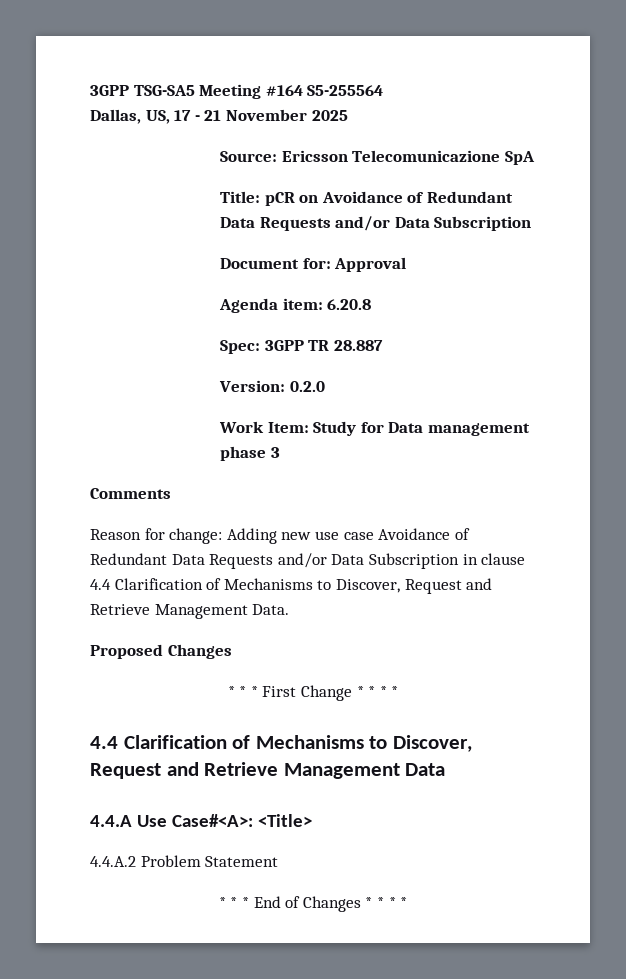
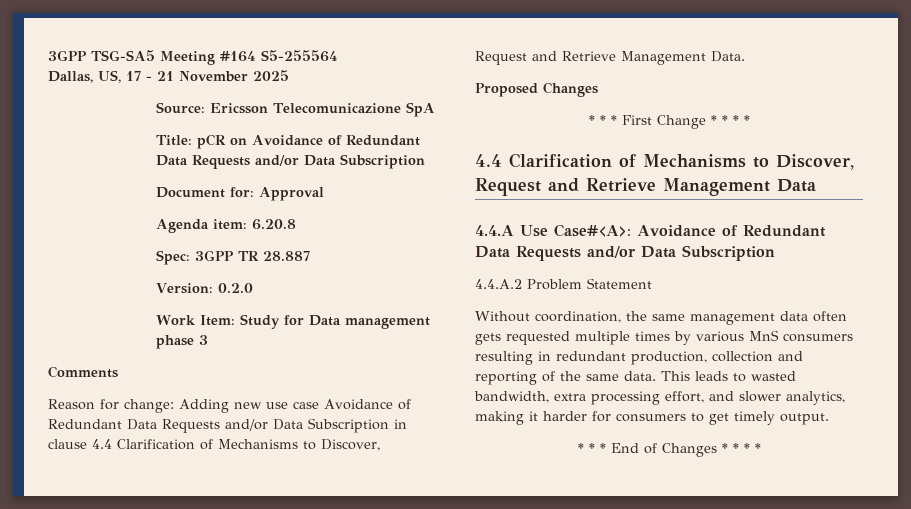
- 4.4.A Use Case#<A>: <Title>
+ 4.4.A Use Case#<A>: Avoidance of Redundant Data Requests and/or Data Subscription
  4.4.A.2 Problem Statement
+ Without coordination, the same management data often gets requested multiple times by various MnS consumers resulting in redundant production, collection and reporting of the same data. This leads to wasted bandwidth, extra processing effort, and slower analytics, making it harder for consumers to get timely output.

